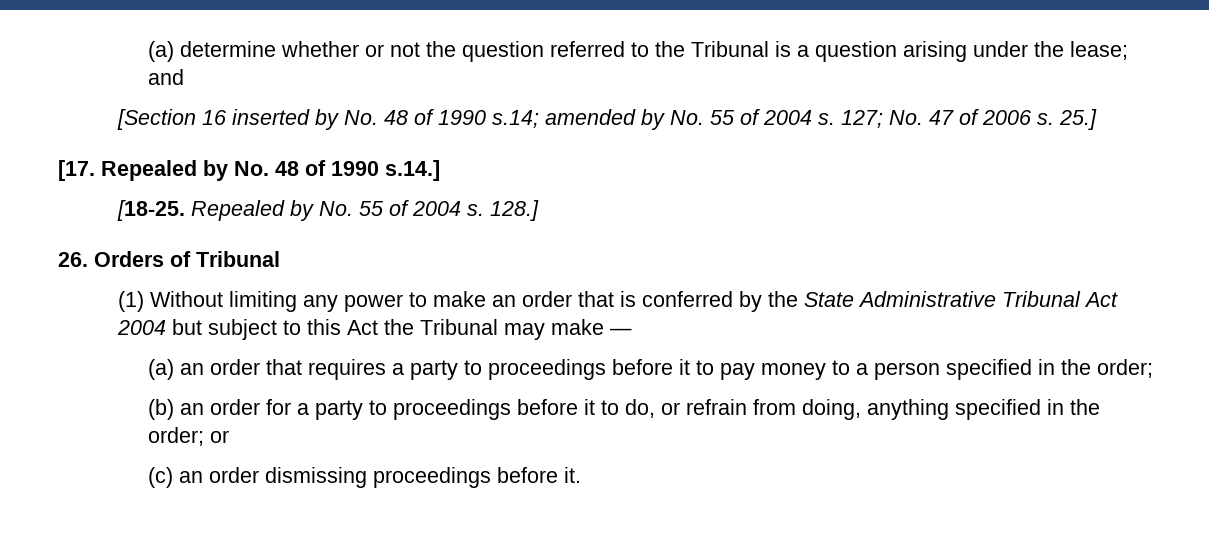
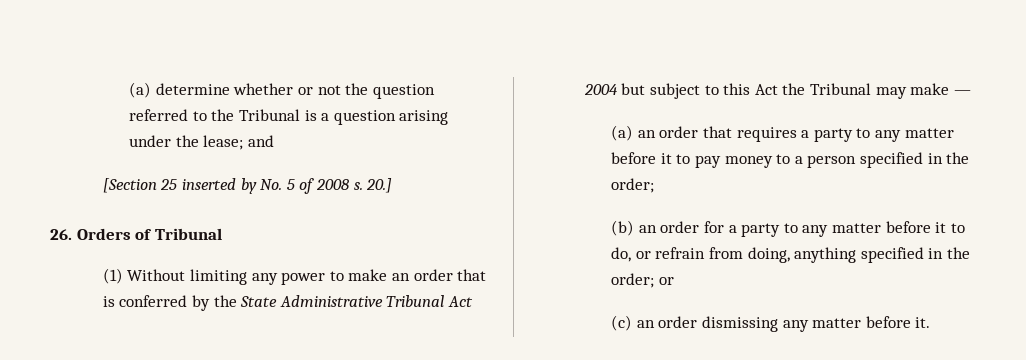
- [Section 16 inserted by No. 48 of 1990 s.14; amended by No. 55 of 2004 s. 127; No. 47 of 2006 s. 25.]
- [17. Repealed by No. 48 of 1990 s.14.]
- [18-25. Repealed by No. 55 of 2004 s. 128.]
+ [Section 25 inserted by No. 5 of 2008 s. 20.]
- (a) an order that requires a party to proceedings before it to pay money to a person specified in the order;
+ (a) an order that requires a party to any matter before it to pay money to a person specified in the order;
- (b) an order for a party to proceedings before it to do, or refrain from doing, anything specified in the order; or
+ (b) an order for a party to any matter before it to do, or refrain from doing, anything specified in the order; or
- (c) an order dismissing proceedings before it.
+ (c) an order dismissing any matter before it.

